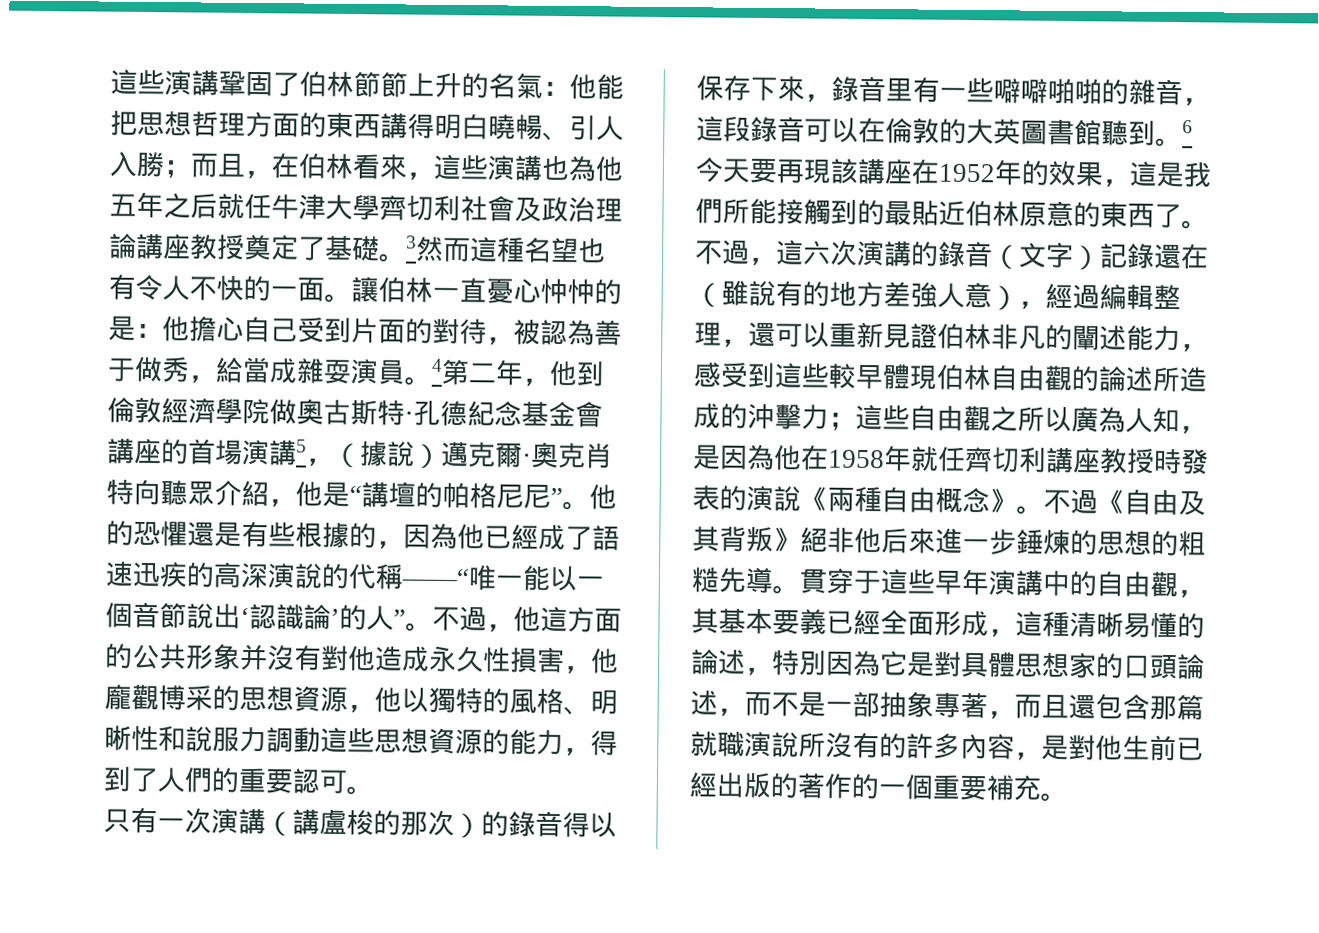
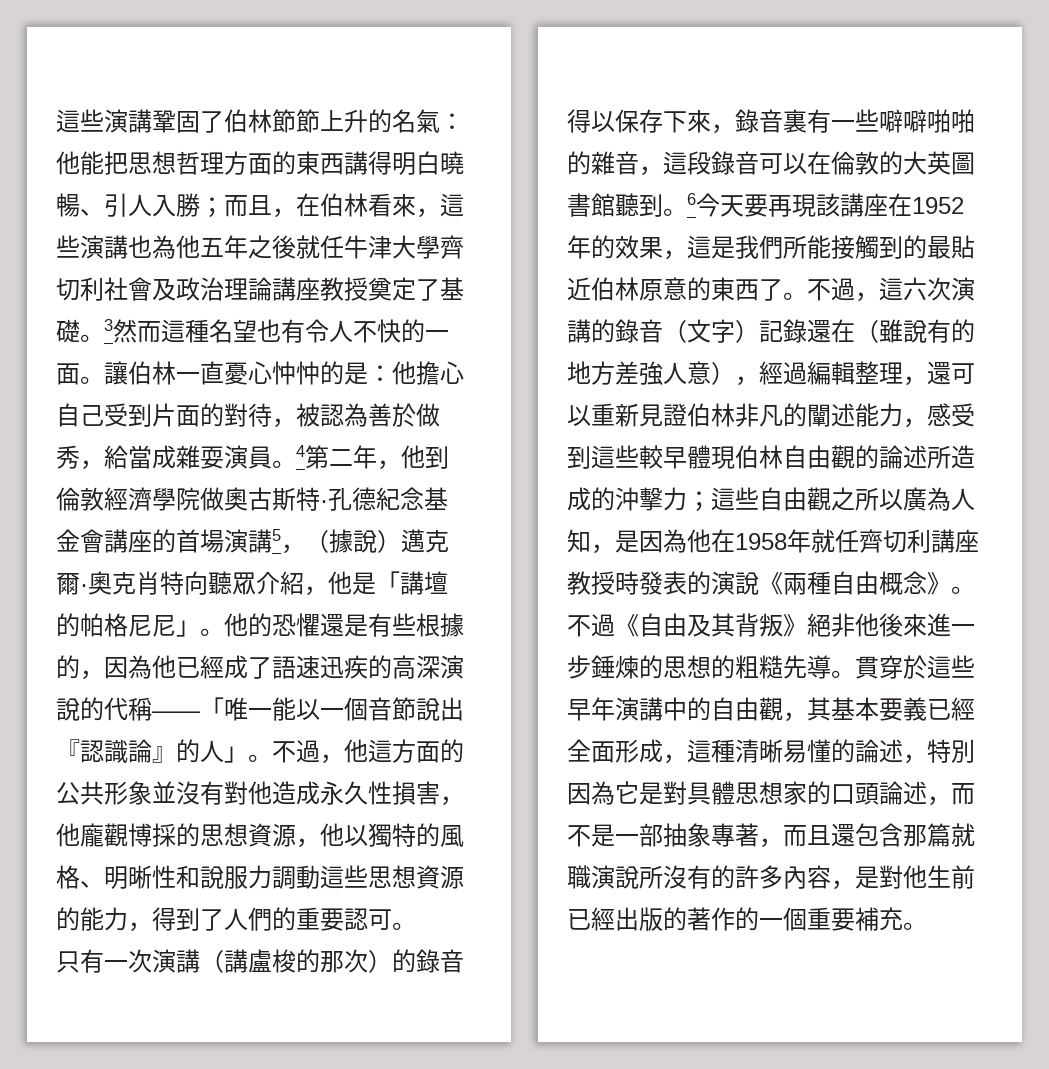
- 這些演講鞏固了伯林節節上升的名氣：他能把思想哲理方面的東西講得明白曉暢、引人入勝；而且，在伯林看來，這些演講也為他五年之后就任牛津大學齊切利社會及政治理論講座教授奠定了基礎。
+ 這些演講鞏固了伯林節節上升的名氣：他能把思想哲理方面的東西講得明白曉暢、引人入勝；而且，在伯林看來，這些演講也為他五年之後就任牛津大學齊切利社會及政治理論講座教授奠定了基礎。
- 讓伯林一直憂心忡忡的是：他擔心自己受到片面的對待，被認為善于做秀，給當成雜耍演員。
+ 讓伯林一直憂心忡忡的是：他擔心自己受到片面的對待，被認為善於做秀，給當成雜耍演員。
- 4第二年，他到倫敦經濟學院做奧古斯特·孔德紀念基金會講座的首場演講5，（據說）邁克爾·奧克肖特向聽眾介紹，他是“講壇的帕格尼尼”。
+ 4第二年，他到倫敦經濟學院做奧古斯特·孔德紀念基金會講座的首場演講5，（據說）邁克爾·奧克肖特向聽眾介紹，他是「講壇的帕格尼尼」。
- 他的恐懼還是有些根據的，因為他已經成了語速迅疾的高深演說的代稱——“唯一能以一個音節說出‘認識論’的人”。
+ 他的恐懼還是有些根據的，因為他已經成了語速迅疾的高深演說的代稱——「唯一能以一個音節說出『認識論』的人」。
- 不過，他這方面的公共形象并沒有對他造成永久性損害，他龐觀博采的思想資源，他以獨特的風格、明晰性和說服力調動這些思想資源的能力，得到了人們的重要認可。
+ 不過，他這方面的公共形象並沒有對他造成永久性損害，他龐觀博採的思想資源，他以獨特的風格、明晰性和說服力調動這些思想資源的能力，得到了人們的重要認可。
- 只有一次演講（講盧梭的那次）的錄音得以保存下來，錄音里有一些噼噼啪啪的雜音，這段錄音可以在倫敦的大英圖書館聽到。
+ 只有一次演講（講盧梭的那次）的錄音得以保存下來，錄音裏有一些噼噼啪啪的雜音，這段錄音可以在倫敦的大英圖書館聽到。
- 不過《自由及其背叛》絕非他后來進一步錘煉的思想的粗糙先導。
+ 不過《自由及其背叛》絕非他後來進一步錘煉的思想的粗糙先導。
- 貫穿于這些早年演講中的自由觀，其基本要義已經全面形成，這種清晰易懂的論述，特別因為它是對具體思想家的口頭論述，而不是一部抽象專著，而且還包含那篇就職演說所沒有的許多內容，是對他生前已經出版的著作的一個重要補充。
+ 貫穿於這些早年演講中的自由觀，其基本要義已經全面形成，這種清晰易懂的論述，特別因為它是對具體思想家的口頭論述，而不是一部抽象專著，而且還包含那篇就職演說所沒有的許多內容，是對他生前已經出版的著作的一個重要補充。

